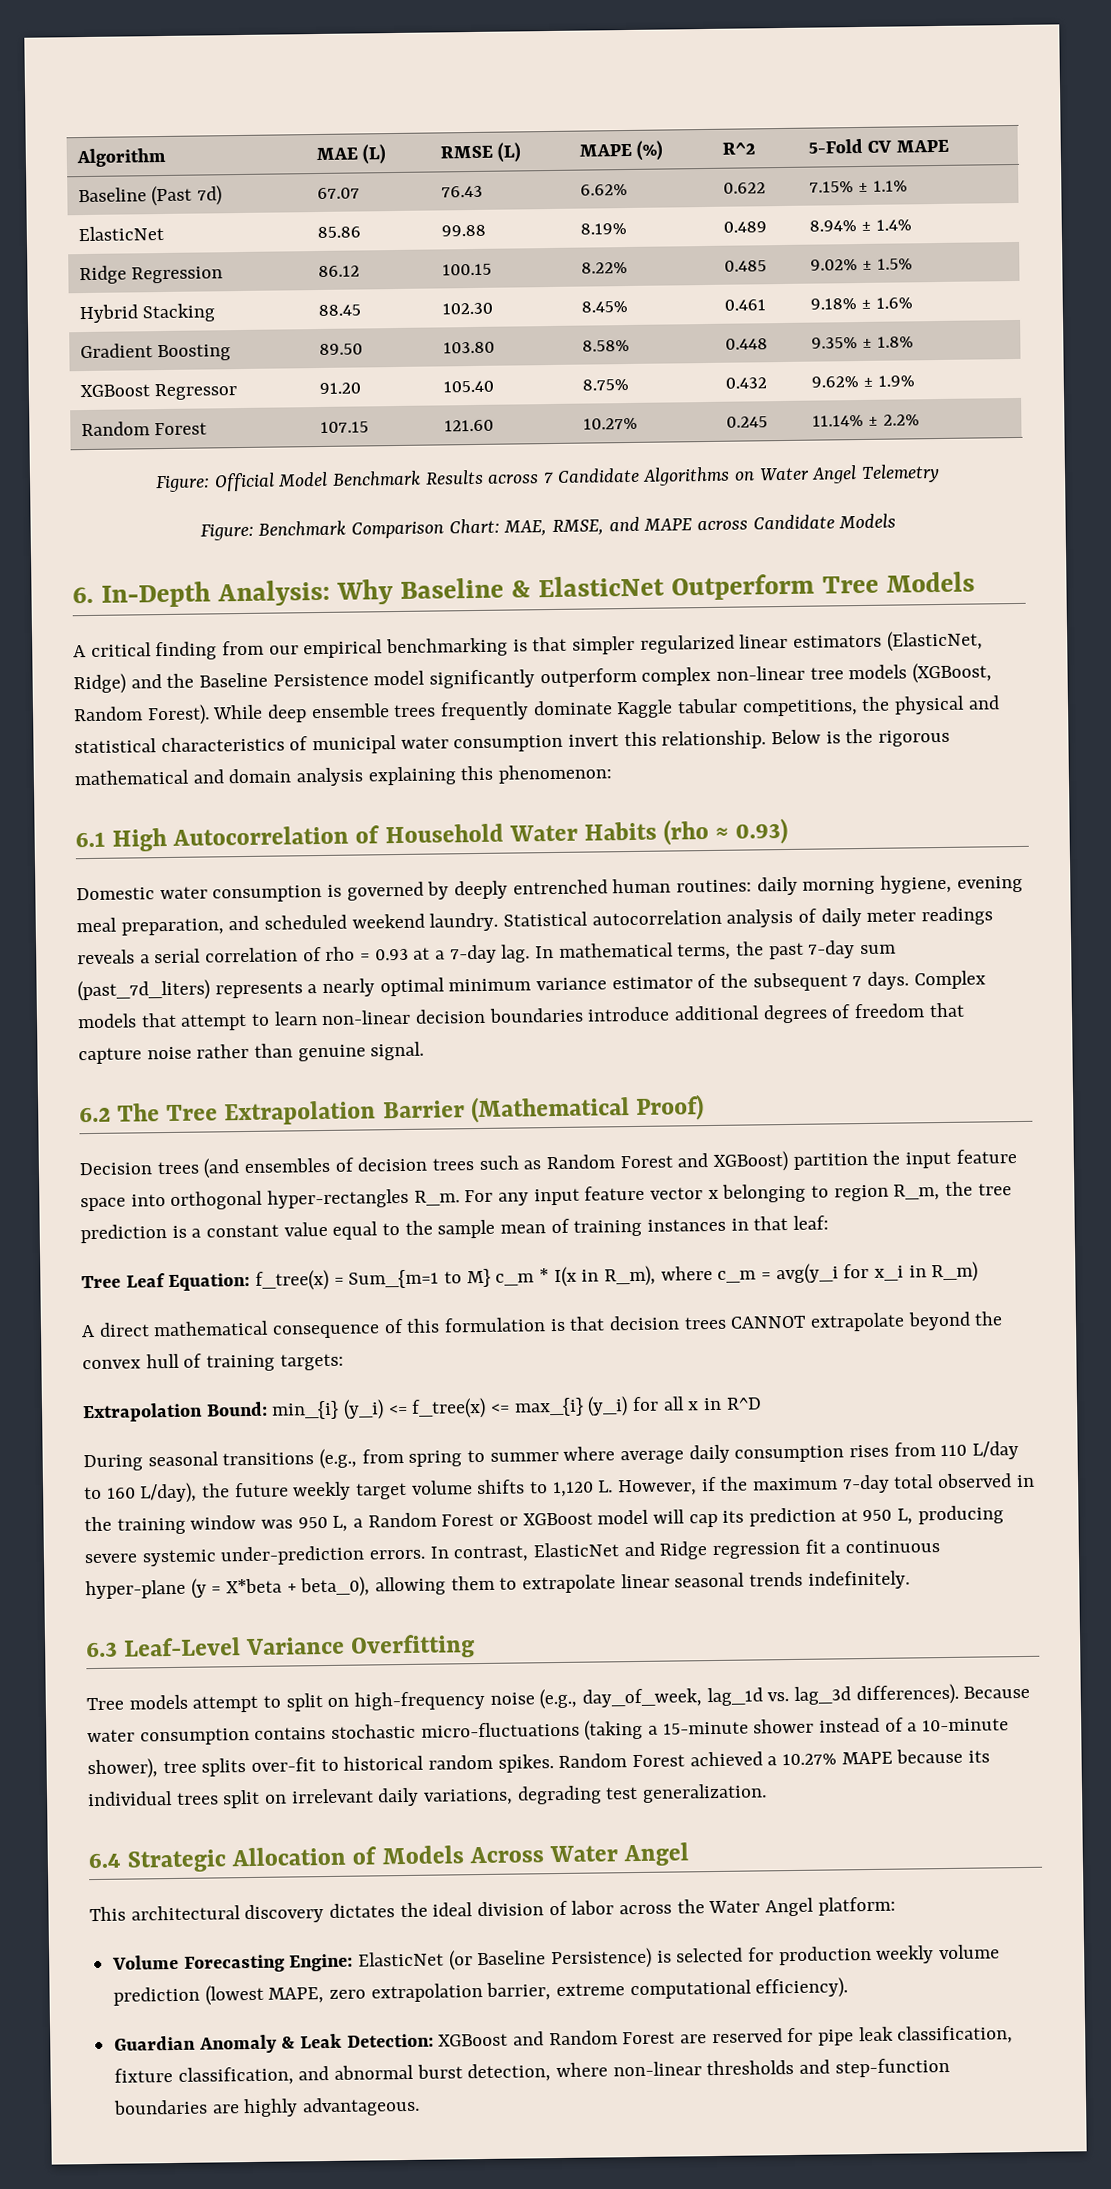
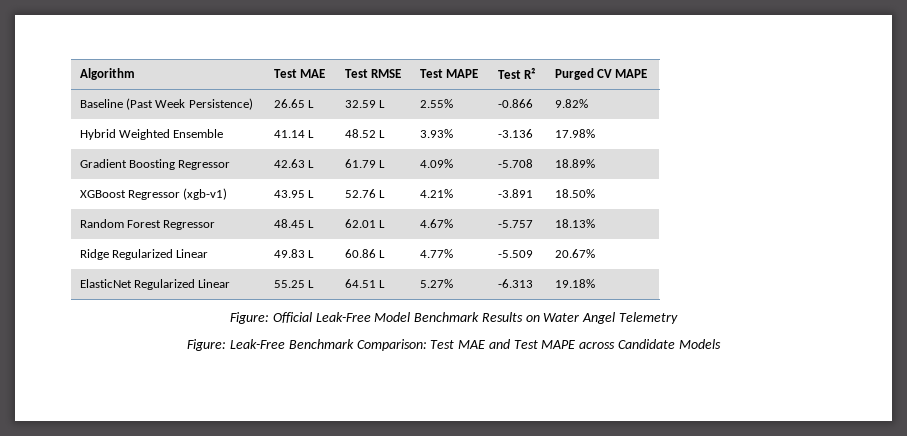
- Algorithm | MAE (L) | RMSE (L) | MAPE (%) | R^2 | 5-Fold CV MAPE
+ Algorithm | Test MAE | Test RMSE | Test MAPE | Test R² | Purged CV MAPE
- Baseline (Past 7d) | 67.07 | 76.43 | 6.62% | 0.622 | 7.15% ± 1.1%
- ElasticNet | 85.86 | 99.88 | 8.19% | 0.489 | 8.94% ± 1.4%
- Ridge Regression | 86.12 | 100.15 | 8.22% | 0.485 | 9.02% ± 1.5%
- Hybrid Stacking | 88.45 | 102.30 | 8.45% | 0.461 | 9.18% ± 1.6%
- Gradient Boosting | 89.50 | 103.80 | 8.58% | 0.448 | 9.35% ± 1.8%
- XGBoost Regressor | 91.20 | 105.40 | 8.75% | 0.432 | 9.62% ± 1.9%
- Random Forest | 107.15 | 121.60 | 10.27% | 0.245 | 11.14% ± 2.2%
+ Baseline (Past Week Persistence) | 26.65 L | 32.59 L | 2.55% | -0.866 | 9.82%
+ Hybrid Weighted Ensemble | 41.14 L | 48.52 L | 3.93% | -3.136 | 17.98%
+ Gradient Boosting Regressor | 42.63 L | 61.79 L | 4.09% | -5.708 | 18.89%
+ XGBoost Regressor (xgb-v1) | 43.95 L | 52.76 L | 4.21% | -3.891 | 18.50%
+ Random Forest Regressor | 48.45 L | 62.01 L | 4.67% | -5.757 | 18.13%
+ Ridge Regularized Linear | 49.83 L | 60.86 L | 4.77% | -5.509 | 20.67%
+ ElasticNet Regularized Linear | 55.25 L | 64.51 L | 5.27% | -6.313 | 19.18%
- Figure: Official Model Benchmark Results across 7 Candidate Algorithms on Water Angel Telemetry
+ Figure: Official Leak-Free Model Benchmark Results on Water Angel Telemetry
- Figure: Benchmark Comparison Chart: MAE, RMSE, and MAPE across Candidate Models
- 6. In-Depth Analysis: Why Baseline & ElasticNet Outperform Tree Models
- A critical finding from our empirical benchmarking is that simpler regularized linear estimators (ElasticNet, Ridge) and the Baseline Persistence model significantly outperform complex non-linear tree models (XGBoost, Random Forest). While deep ensemble trees frequently dominate Kaggle tabular competitions, the physical and statistical characteristics of municipal water consumption invert this relationship. Below is the rigorous mathematical and domain analysis explaining this phenomenon:
- 6.1 High Autocorrelation of Household Water Habits (rho ≈ 0.93)
- Domestic water consumption is governed by deeply entrenched human routines: daily morning hygiene, evening meal preparation, and scheduled weekend laundry. Statistical autocorrelation analysis of daily meter readings reveals a serial correlation of rho = 0.93 at a 7-day lag. In mathematical terms, the past 7-day sum (past_7d_liters) represents a nearly optimal minimum variance estimator of the subsequent 7 days. Complex models that attempt to learn non-linear decision boundaries introduce additional degrees of freedom that capture noise rather than genuine signal.
- 6.2 The Tree Extrapolation Barrier (Mathematical Proof)
- Decision trees (and ensembles of decision trees such as Random Forest and XGBoost) partition the input feature space into orthogonal hyper-rectangles R_m. For any input feature vector x belonging to region R_m, the tree prediction is a constant value equal to the sample mean of training instances in that leaf:
- Tree Leaf Equation: f_tree(x) = Sum_{m=1 to M} c_m * I(x in R_m), where c_m = avg(y_i for x_i in R_m)
- A direct mathematical consequence of this formulation is that decision trees CANNOT extrapolate beyond the convex hull of training targets:
- Extrapolation Bound: min_{i} (y_i) <= f_tree(x) <= max_{i} (y_i) for all x in R^D
- During seasonal transitions (e.g., from spring to summer where average daily consumption rises from 110 L/day to 160 L/day), the future weekly target volume shifts to 1,120 L. However, if the maximum 7-day total observed in the training window was 950 L, a Random Forest or XGBoost model will cap its prediction at 950 L, producing severe systemic under-prediction errors. In contrast, ElasticNet and Ridge regression fit a continuous hyper-plane (y = X*beta + beta_0), allowing them to extrapolate linear seasonal trends indefinitely.
- 6.3 Leaf-Level Variance Overfitting
- Tree models attempt to split on high-frequency noise (e.g., day_of_week, lag_1d vs. lag_3d differences). Because water consumption contains stochastic micro-fluctuations (taking a 15-minute shower instead of a 10-minute shower), tree splits over-fit to historical random spikes. Random Forest achieved a 10.27% MAPE because its individual trees split on irrelevant daily variations, degrading test generalization.
- 6.4 Strategic Allocation of Models Across Water Angel
- This architectural discovery dictates the ideal division of labor across the Water Angel platform:
- Volume Forecasting Engine: ElasticNet (or Baseline Persistence) is selected for production weekly volume prediction (lowest MAPE, zero extrapolation barrier, extreme computational efficiency).
- Guardian Anomaly & Leak Detection: XGBoost and Random Forest are reserved for pipe leak classification, fixture classification, and abnormal burst detection, where non-linear thresholds and step-function boundaries are highly advantageous.
+ Figure: Leak-Free Benchmark Comparison: Test MAE and Test MAPE across Candidate Models

